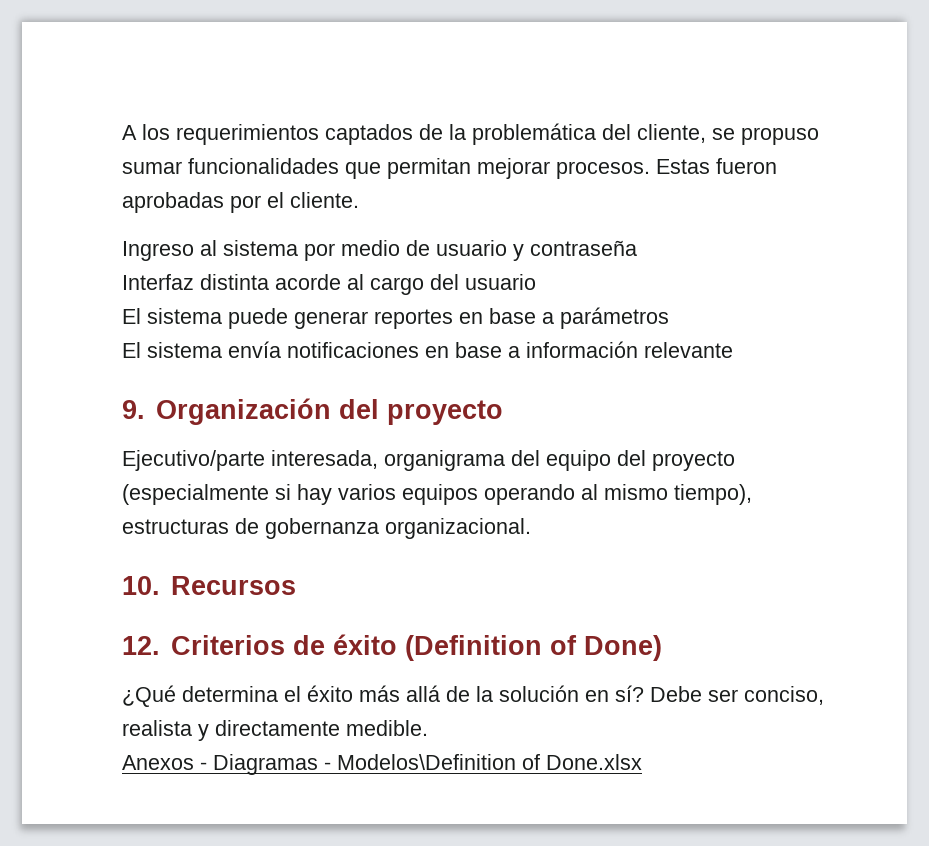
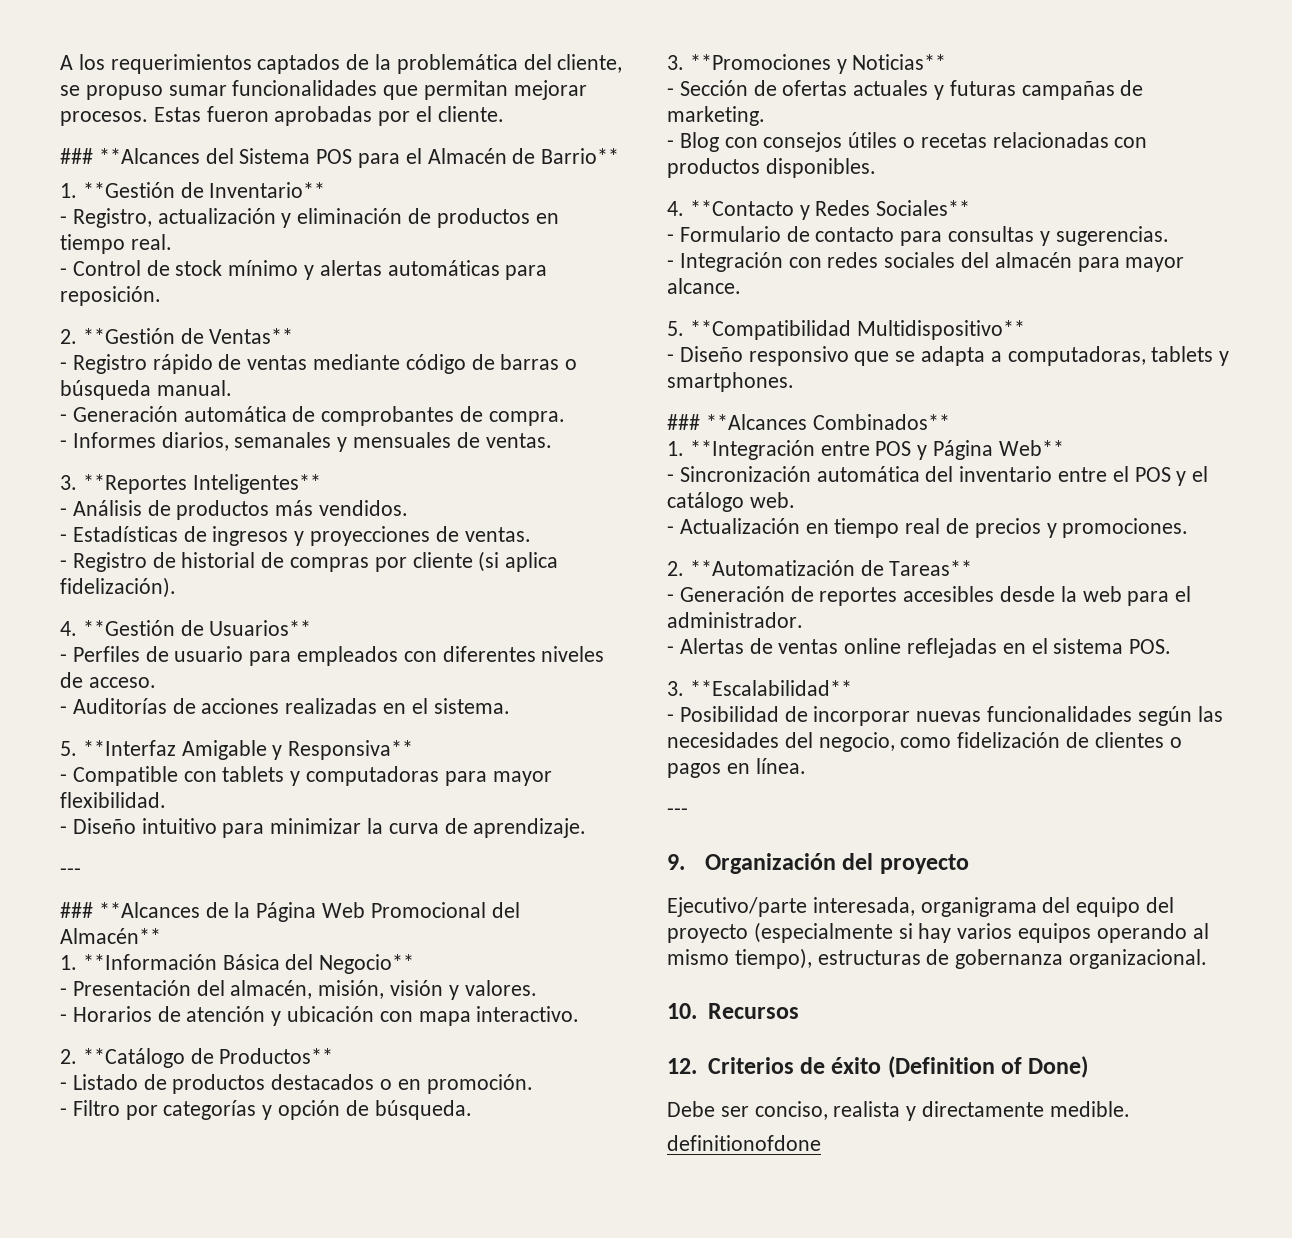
- Ingreso al sistema por medio de usuario y contraseña
- Interfaz distinta acorde al cargo del usuario
- El sistema puede generar reportes en base a parámetros
- El sistema envía notificaciones en base a información relevante
+ ### **Alcances del Sistema POS para el Almacén de Barrio**
+ 1. **Gestión de Inventario**
+ - Registro, actualización y eliminación de productos en tiempo real.
+ - Control de stock mínimo y alertas automáticas para reposición.
+ 2. **Gestión de Ventas**
+ - Registro rápido de ventas mediante código de barras o búsqueda manual.
+ - Generación automática de comprobantes de compra.
+ - Informes diarios, semanales y mensuales de ventas.
+ 3. **Reportes Inteligentes**
+ - Análisis de productos más vendidos.
+ - Estadísticas de ingresos y proyecciones de ventas.
+ - Registro de historial de compras por cliente (si aplica fidelización).
+ 4. **Gestión de Usuarios**
+ - Perfiles de usuario para empleados con diferentes niveles de acceso.
+ - Auditorías de acciones realizadas en el sistema.
+ 5. **Interfaz Amigable y Responsiva**
+ - Compatible con tablets y computadoras para mayor flexibilidad.
+ - Diseño intuitivo para minimizar la curva de aprendizaje.
+ ---
+ ### **Alcances de la Página Web Promocional del Almacén**
+ 1. **Información Básica del Negocio**
+ - Presentación del almacén, misión, visión y valores.
+ - Horarios de atención y ubicación con mapa interactivo.
+ 2. **Catálogo de Productos**
+ - Listado de productos destacados o en promoción.
+ - Filtro por categorías y opción de búsqueda.
+ 3. **Promociones y Noticias**
+ - Sección de ofertas actuales y futuras campañas de marketing.
+ - Blog con consejos útiles o recetas relacionadas con productos disponibles.
+ 4. **Contacto y Redes Sociales**
+ - Formulario de contacto para consultas y sugerencias.
+ - Integración con redes sociales del almacén para mayor alcance.
+ 5. **Compatibilidad Multidispositivo**
+ - Diseño responsivo que se adapta a computadoras, tablets y smartphones.
+ ### **Alcances Combinados**
+ 1. **Integración entre POS y Página Web**
+ - Sincronización automática del inventario entre el POS y el catálogo web.
+ - Actualización en tiempo real de precios y promociones.
+ 2. **Automatización de Tareas**
+ - Generación de reportes accesibles desde la web para el administrador.
+ - Alertas de ventas online reflejadas en el sistema POS.
+ 3. **Escalabilidad**
+ - Posibilidad de incorporar nuevas funcionalidades según las necesidades del negocio, como fidelización de clientes o pagos en línea.
+ ---
- ¿Qué determina el éxito más allá de la solución en sí?
- Anexos - Diagramas - Modelos\Definition of Done.xlsx
+ definitionofdone

